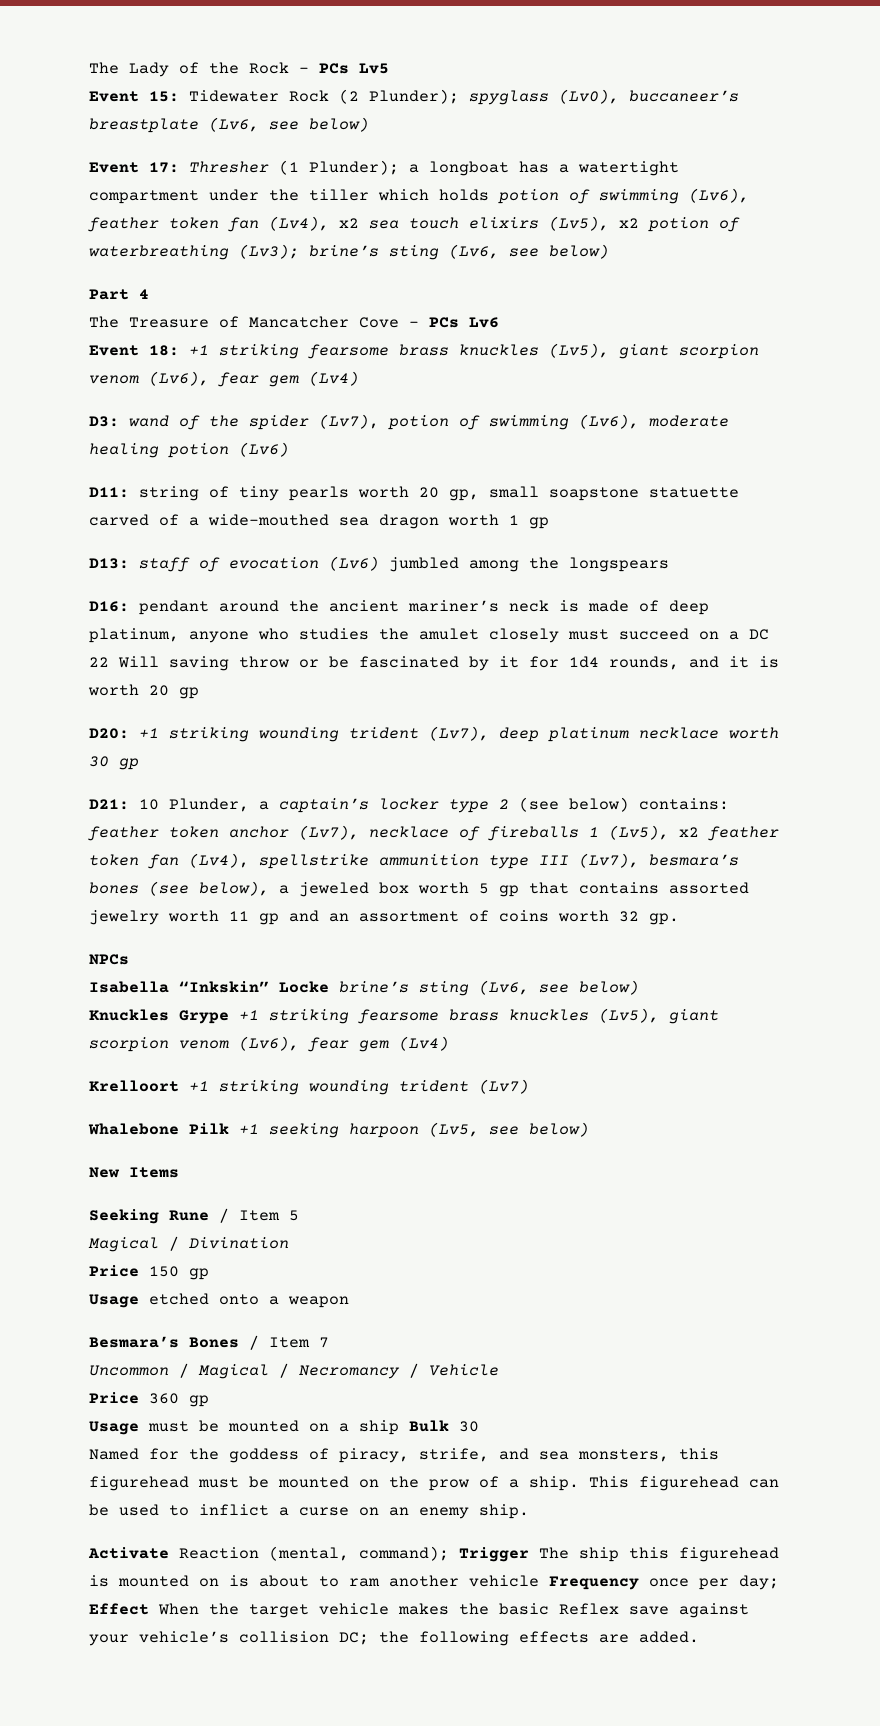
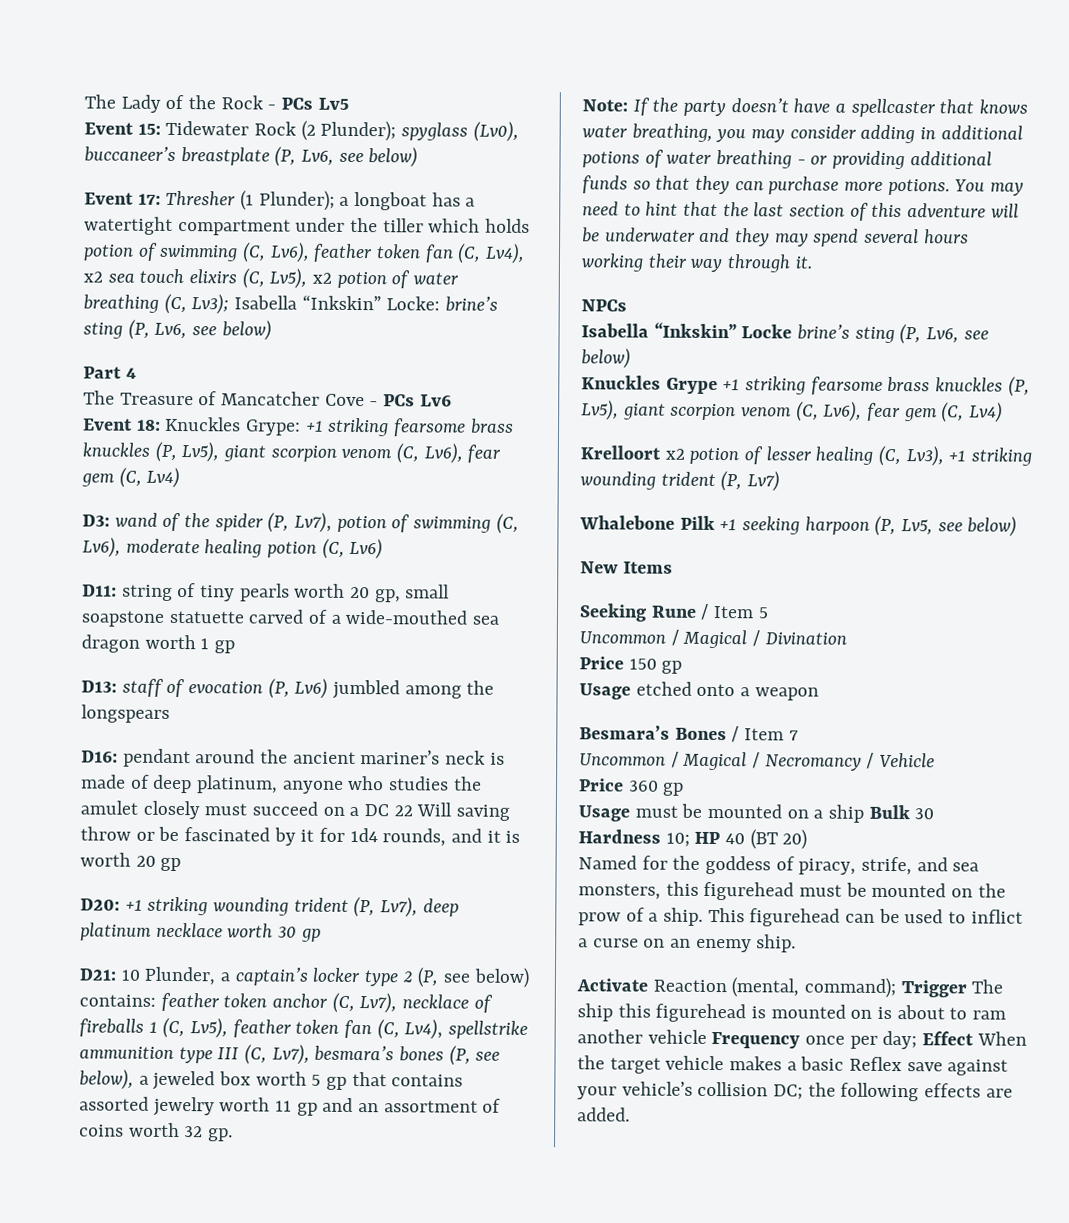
- Event 15: Tidewater Rock (2 Plunder); spyglass (Lv0), buccaneer’s breastplate (Lv6, see below)
+ Event 15: Tidewater Rock (2 Plunder); spyglass (Lv0), buccaneer’s breastplate (P, Lv6, see below)
- Event 17: Thresher (1 Plunder); a longboat has a watertight compartment under the tiller which holds potion of swimming (Lv6), feather token fan (Lv4), x2 sea touch elixirs (Lv5), x2 potion of waterbreathing (Lv3); brine’s sting (Lv6, see below)
+ Event 17: Thresher (1 Plunder); a longboat has a watertight compartment under the tiller which holds potion of swimming (C, Lv6), feather token fan (C, Lv4), x2 sea touch elixirs (C, Lv5), x2 potion of water breathing (C, Lv3); Isabella “Inkskin” Locke: brine’s sting (P, Lv6, see below)
- Event 18: +1 striking fearsome brass knuckles (Lv5), giant scorpion venom (Lv6), fear gem (Lv4)
+ Event 18: Knuckles Grype: +1 striking fearsome brass knuckles (P, Lv5), giant scorpion venom (C, Lv6), fear gem (C, Lv4)
- D3: wand of the spider (Lv7), potion of swimming (Lv6), moderate healing potion (Lv6)
+ D3: wand of the spider (P, Lv7), potion of swimming (C, Lv6), moderate healing potion (C, Lv6)
- D13: staff of evocation (Lv6) jumbled among the longspears
+ D13: staff of evocation (P, Lv6) jumbled among the longspears
- D20: +1 striking wounding trident (Lv7), deep platinum necklace worth 30 gp
+ D20: +1 striking wounding trident (P, Lv7), deep platinum necklace worth 30 gp
- D21: 10 Plunder, a captain’s locker type 2 (see below) contains: feather token anchor (Lv7), necklace of fireballs 1 (Lv5), x2 feather token fan (Lv4), spellstrike ammunition type III (Lv7), besmara’s bones (see below), a jeweled box worth 5 gp that contains assorted jewelry worth 11 gp and an assortment of coins worth 32 gp.
+ D21: 10 Plunder, a captain’s locker type 2 (P, see below) contains: feather token anchor (C, Lv7), necklace of fireballs 1 (C, Lv5), feather token fan (C, Lv4), spellstrike ammunition type III (C, Lv7), besmara’s bones (P, see below), a jeweled box worth 5 gp that contains assorted jewelry worth 11 gp and an assortment of coins worth 32 gp.
+ Note: If the party doesn’t have a spellcaster that knows water breathing, you may consider adding in additional potions of water breathing - or providing additional funds so that they can purchase more potions. You may need to hint that the last section of this adventure will be underwater and they may spend several hours working their way through it.
- Isabella “Inkskin” Locke brine’s sting (Lv6, see below)
+ Isabella “Inkskin” Locke brine’s sting (P, Lv6, see below)
- Knuckles Grype +1 striking fearsome brass knuckles (Lv5), giant scorpion venom (Lv6), fear gem (Lv4)
- Krelloort +1 striking wounding trident (Lv7)
+ Knuckles Grype +1 striking fearsome brass knuckles (P, Lv5), giant scorpion venom (C, Lv6), fear gem (C, Lv4)
+ Krelloort x2 potion of lesser healing (C, Lv3), +1 striking wounding trident (P, Lv7)
- Whalebone Pilk +1 seeking harpoon (Lv5, see below)
+ Whalebone Pilk +1 seeking harpoon (P, Lv5, see below)
- Magical / Divination
+ Uncommon / Magical / Divination
+ Hardness 10; HP 40 (BT 20)
- Activate Reaction (mental, command); Trigger The ship this figurehead is mounted on is about to ram another vehicle Frequency once per day; Effect When the target vehicle makes the basic Reflex save against your vehicle’s collision DC; the following effects are added.
+ Activate Reaction (mental, command); Trigger The ship this figurehead is mounted on is about to ram another vehicle Frequency once per day; Effect When the target vehicle makes a basic Reflex save against your vehicle’s collision DC; the following effects are added.

